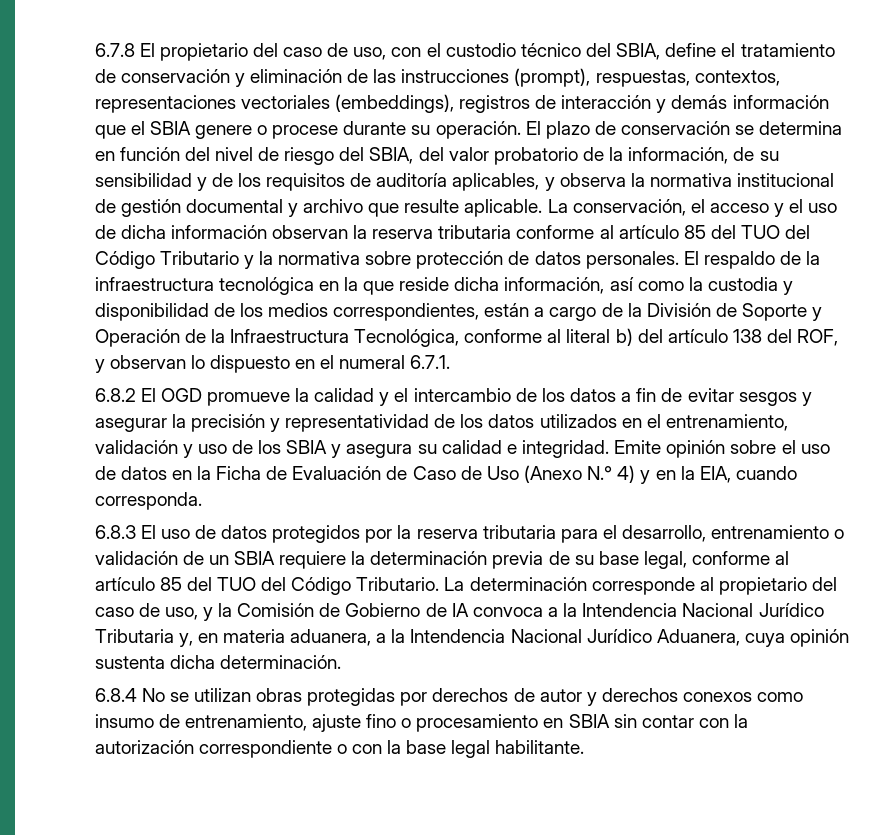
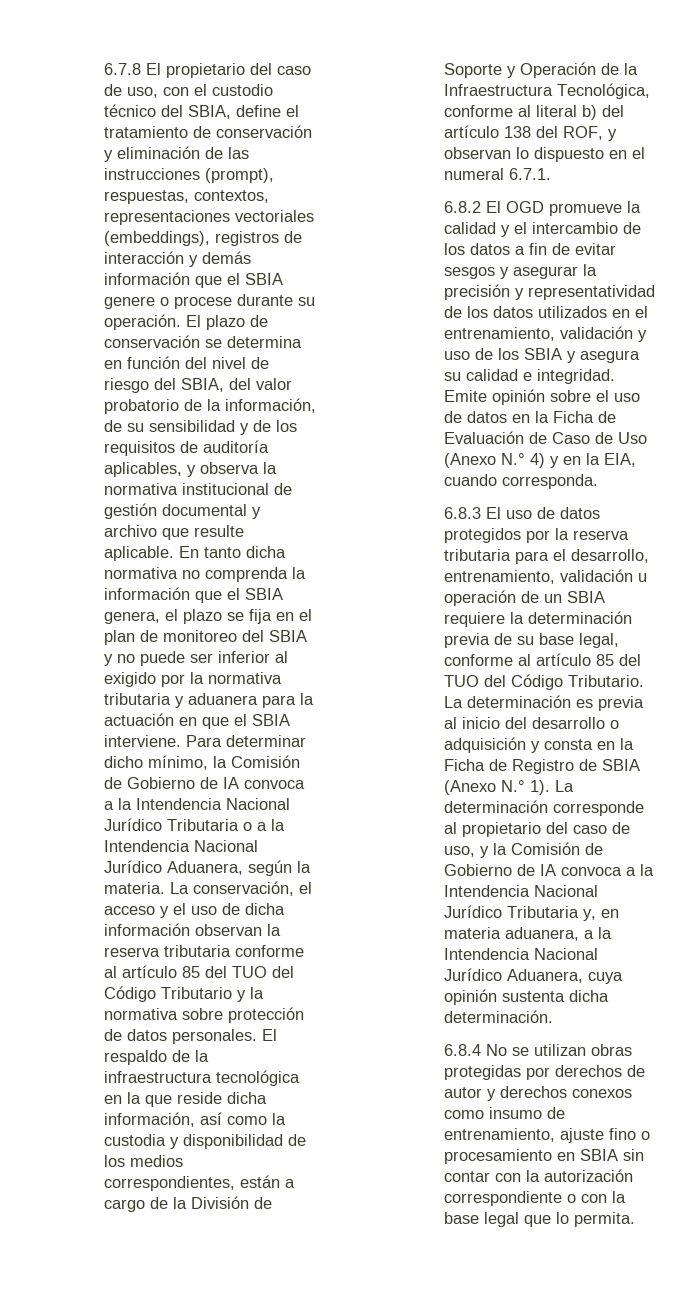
+ En tanto dicha normativa no comprenda la información que el SBIA genera, el plazo se fija en el plan de monitoreo del SBIA y no puede ser inferior al exigido por la normativa tributaria y aduanera para la actuación en que el SBIA interviene. Para determinar dicho mínimo, la Comisión de Gobierno de IA convoca a la Intendencia Nacional Jurídico Tributaria o a la Intendencia Nacional Jurídico Aduanera, según la materia.
- 6.8.3 El uso de datos protegidos por la reserva tributaria para el desarrollo, entrenamiento o validación de un SBIA requiere la determinación previa de su base legal, conforme al artículo 85 del TUO del Código Tributario.
+ 6.8.3 El uso de datos protegidos por la reserva tributaria para el desarrollo, entrenamiento, validación u operación de un SBIA requiere la determinación previa de su base legal, conforme al artículo 85 del TUO del Código Tributario.
- La determinación corresponde al propietario del caso de uso, y la Comisión de Gobierno de IA convoca a la Intendencia Nacional Jurídico Tributaria y, en materia aduanera, a la Intendencia Nacional Jurídico Aduanera, cuya opinión sustenta dicha determinación.
+ La determinación es previa al inicio del desarrollo o adquisición y consta en la Ficha de Registro de SBIA (Anexo N.° 1). La determinación corresponde al propietario del caso de uso, y la Comisión de Gobierno de IA convoca a la Intendencia Nacional Jurídico Tributaria y, en materia aduanera, a la Intendencia Nacional Jurídico Aduanera, cuya opinión sustenta dicha determinación.
- 6.8.4 No se utilizan obras protegidas por derechos de autor y derechos conexos como insumo de entrenamiento, ajuste fino o procesamiento en SBIA sin contar con la autorización correspondiente o con la base legal habilitante.
+ 6.8.4 No se utilizan obras protegidas por derechos de autor y derechos conexos como insumo de entrenamiento, ajuste fino o procesamiento en SBIA sin contar con la autorización correspondiente o con la base legal que lo permita.

